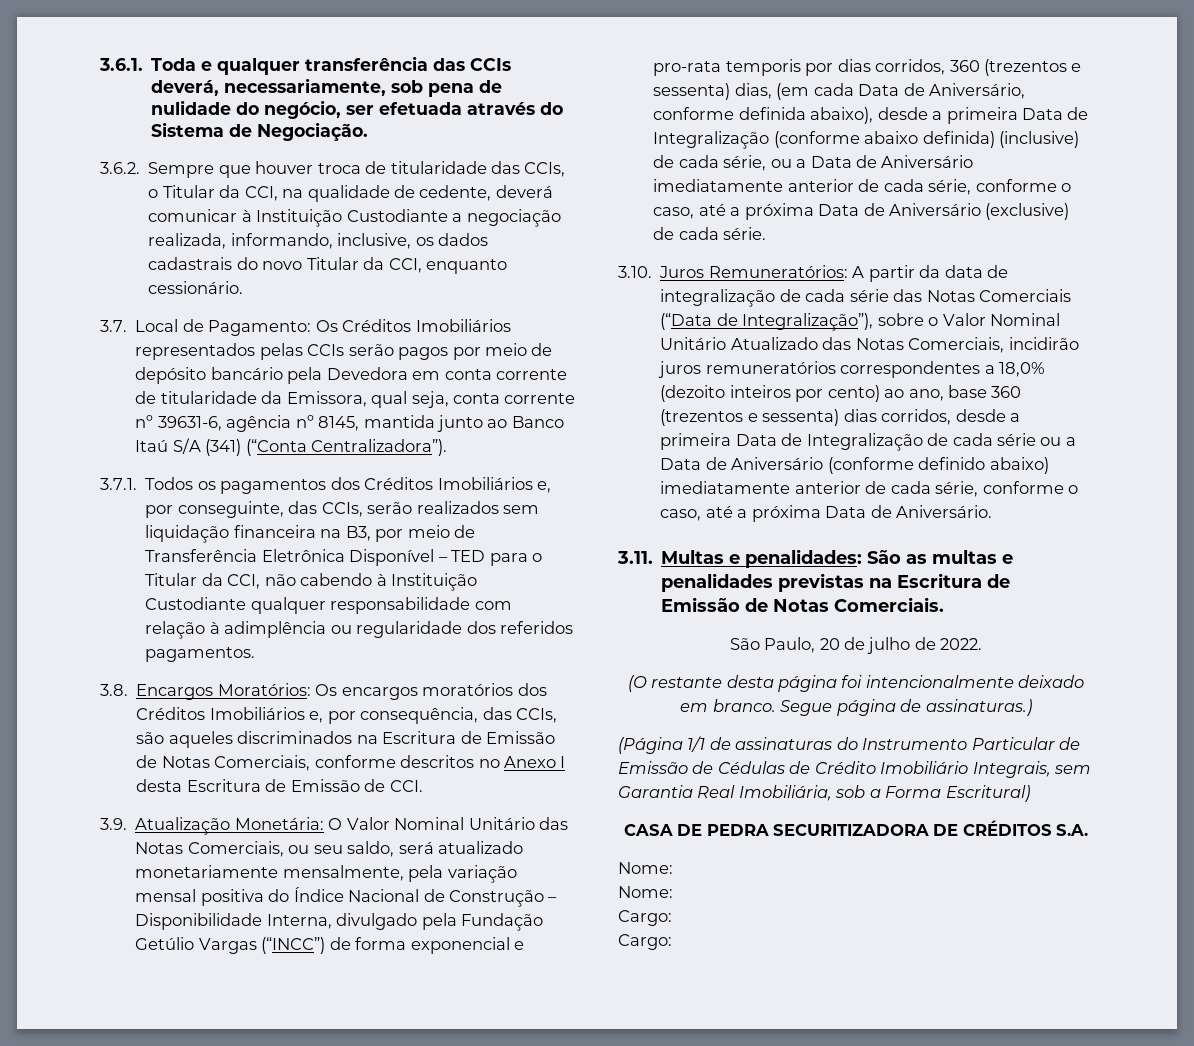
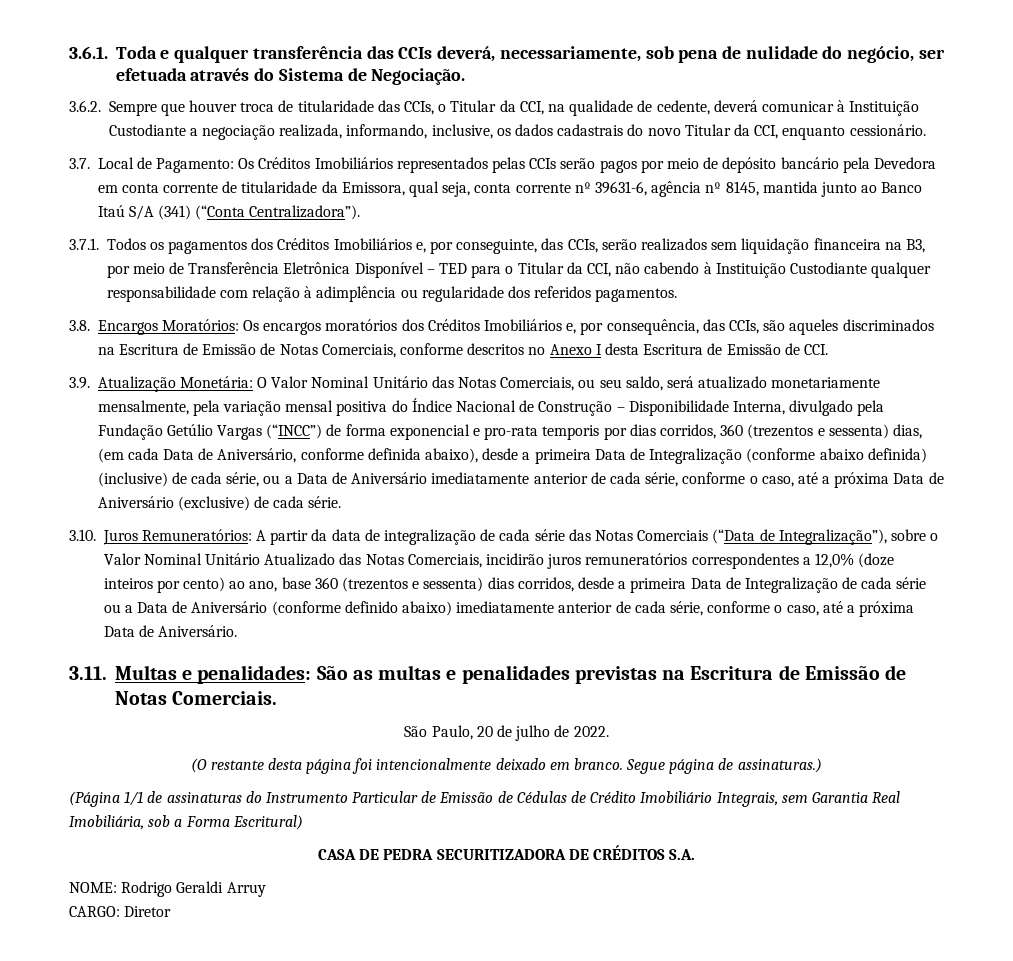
- A partir da data de integralização de cada série das Notas Comerciais (“Data de Integralização”), sobre o Valor Nominal Unitário Atualizado das Notas Comerciais, incidirão juros remuneratórios correspondentes a 18,0% (dezoito inteiros por cento) ao ano, base 360 (trezentos e sessenta) dias corridos, desde a primeira Data de Integralização de cada série ou a Data de Aniversário (conforme definido abaixo) imediatamente anterior de cada série, conforme o caso, até a próxima Data de Aniversário.
+ A partir da data de integralização de cada série das Notas Comerciais (“Data de Integralização”), sobre o Valor Nominal Unitário Atualizado das Notas Comerciais, incidirão juros remuneratórios correspondentes a 12,0% (doze inteiros por cento) ao ano, base 360 (trezentos e sessenta) dias corridos, desde a primeira Data de Integralização de cada série ou a Data de Aniversário (conforme definido abaixo) imediatamente anterior de cada série, conforme o caso, até a próxima Data de Aniversário.
  CASA DE PEDRA SECURITIZADORA DE CRÉDITOS S.A.
- Nome:
- Nome:
- Cargo:
- Cargo:
+ NOME: Rodrigo Geraldi Arruy
+ CARGO: Diretor

